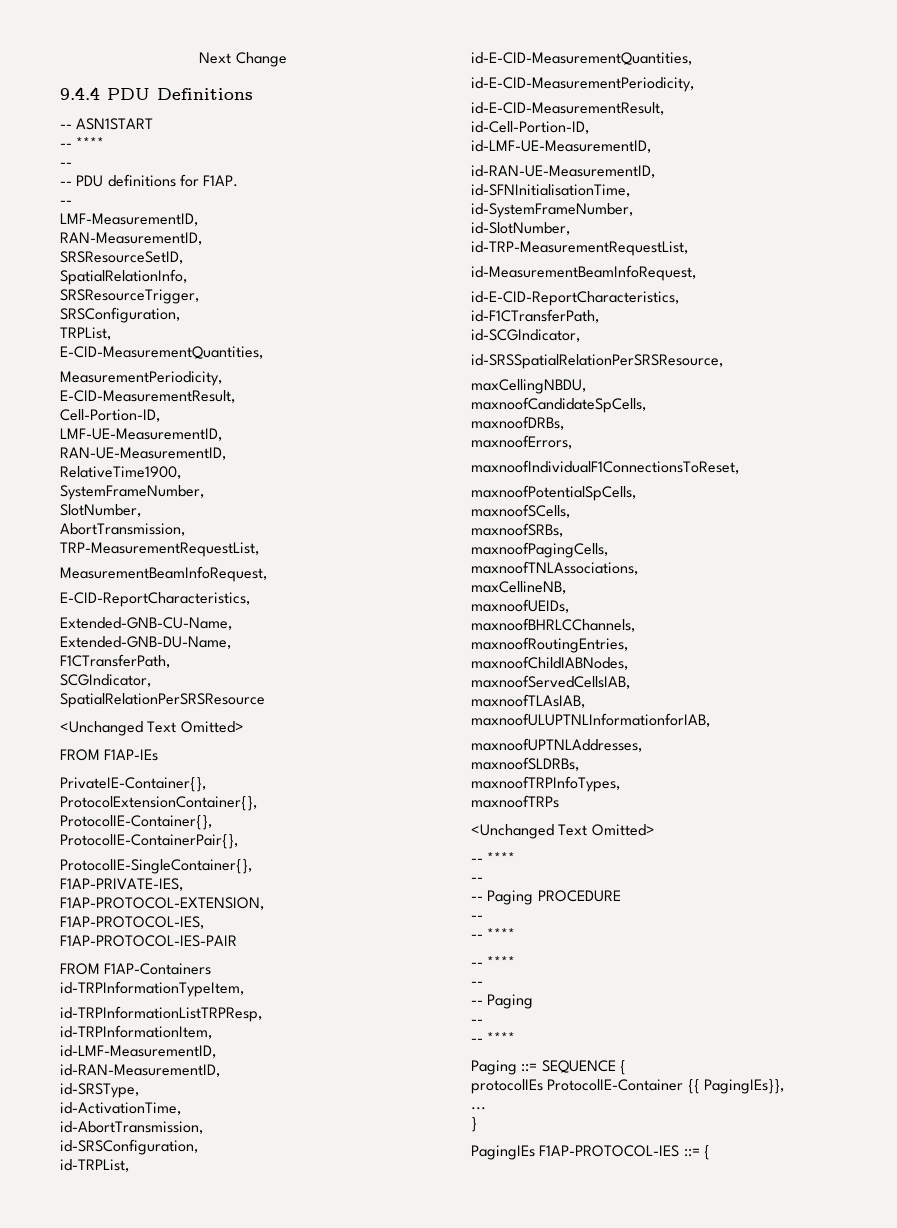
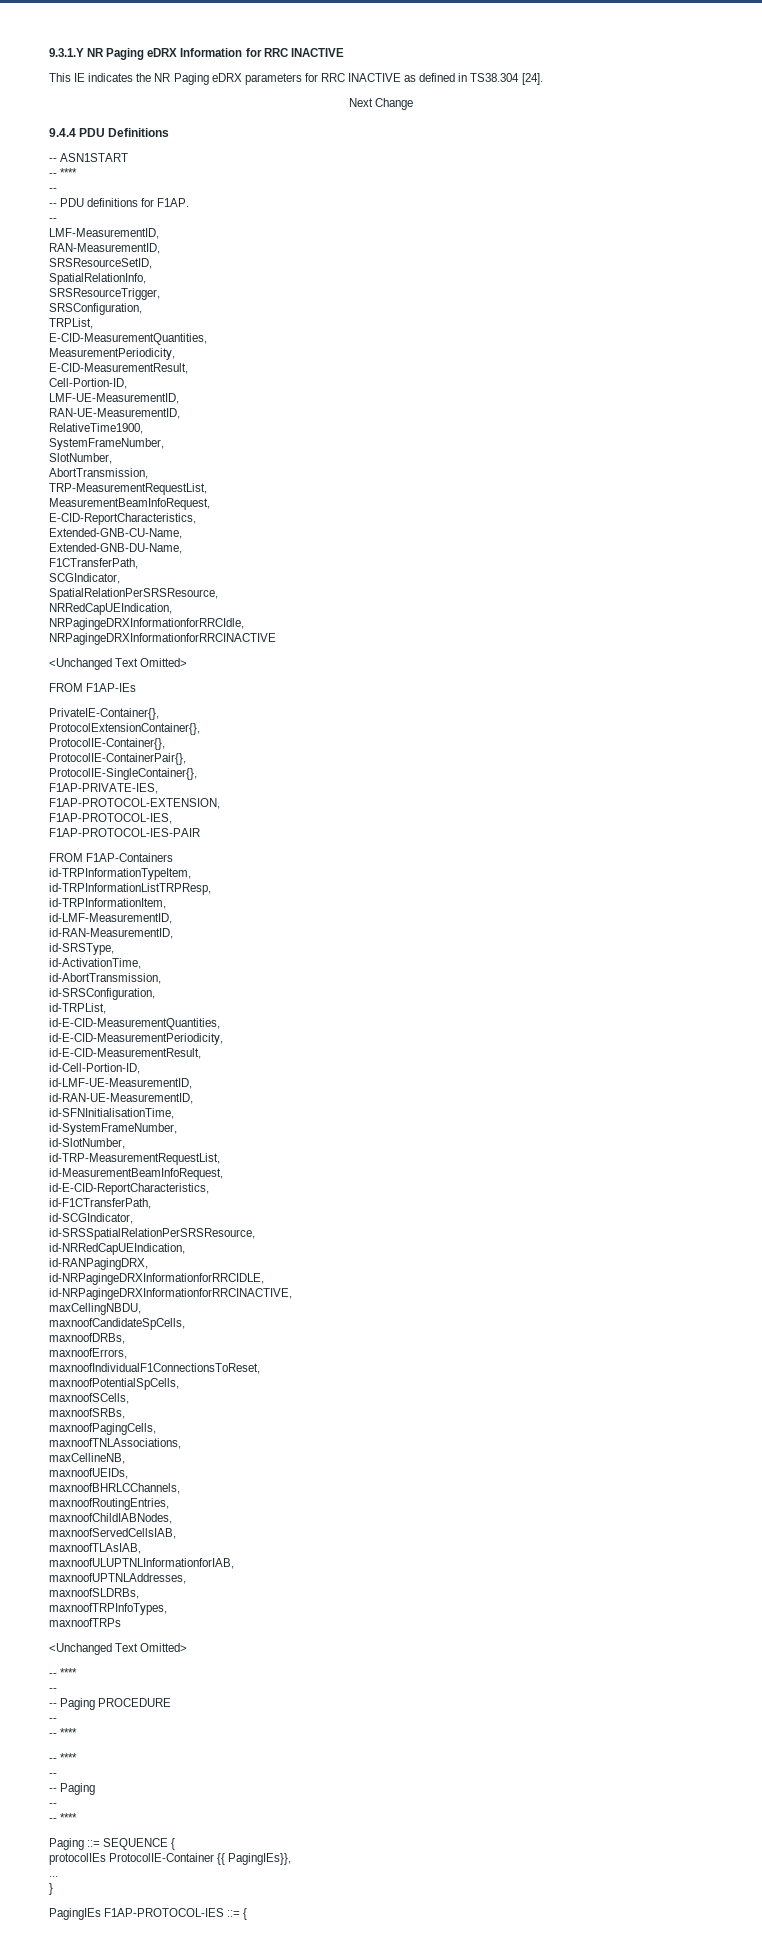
+ 9.3.1.Y NR Paging eDRX Information for RRC INACTIVE
+ This IE indicates the NR Paging eDRX parameters for RRC INACTIVE as defined in TS38.304 [24].
- SpatialRelationPerSRSResource
+ SpatialRelationPerSRSResource,
+ NRRedCapUEIndication,
+ NRPagingeDRXInformationforRRCIdle,
+ NRPagingeDRXInformationforRRCINACTIVE
+ id-NRRedCapUEIndication,
+ id-RANPagingDRX,
+ id-NRPagingeDRXInformationforRRCIDLE,
+ id-NRPagingeDRXInformationforRRCINACTIVE,

